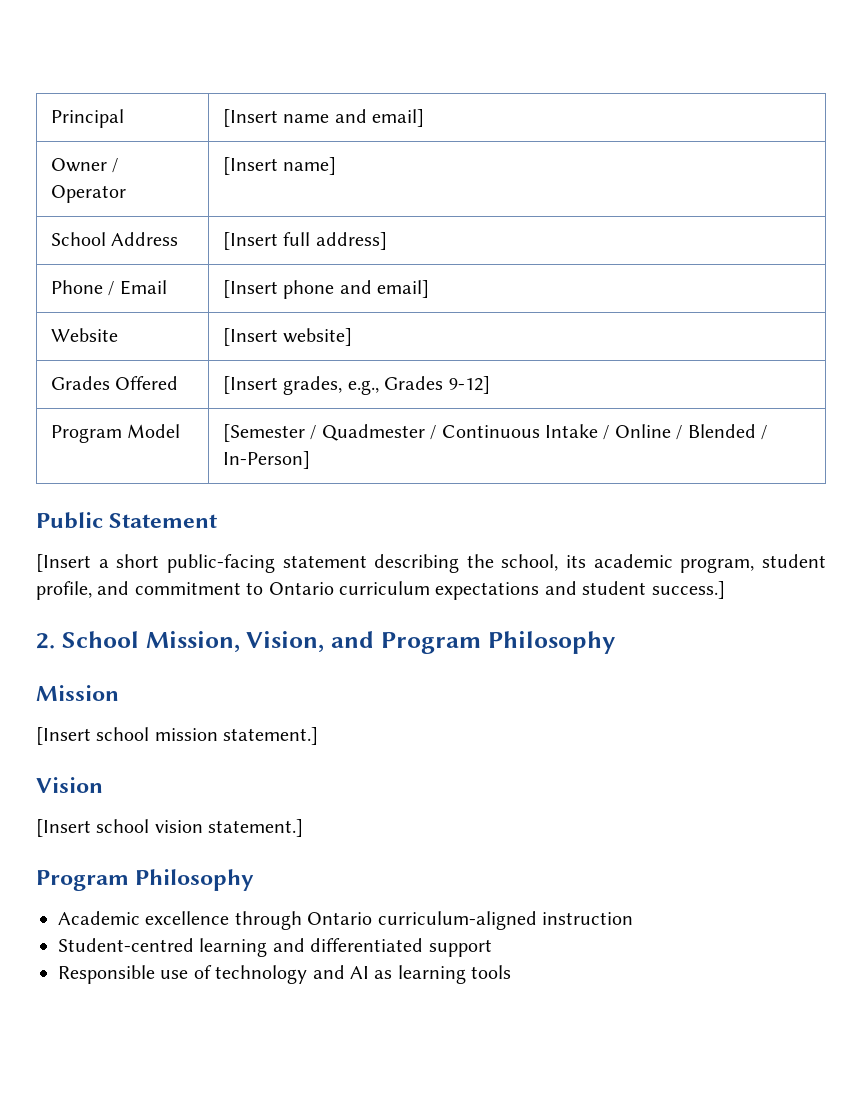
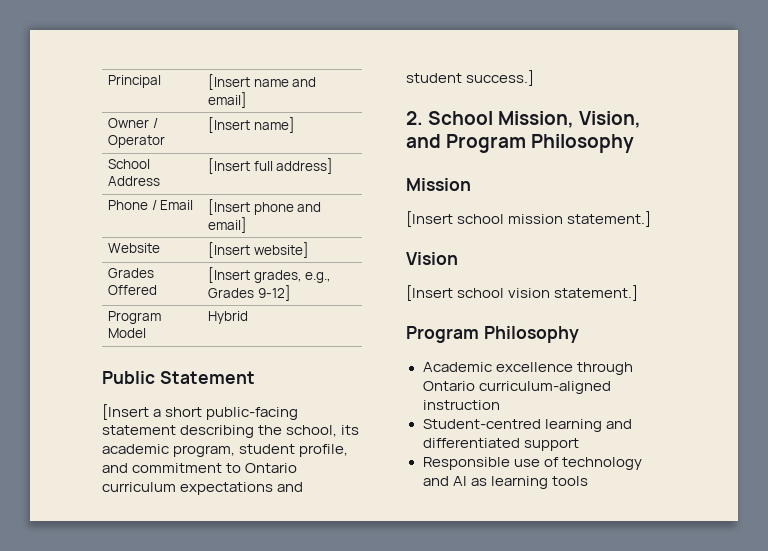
- Program Model | [Semester / Quadmester / Continuous Intake / Online / Blended / In-Person]
+ Program Model | Hybrid

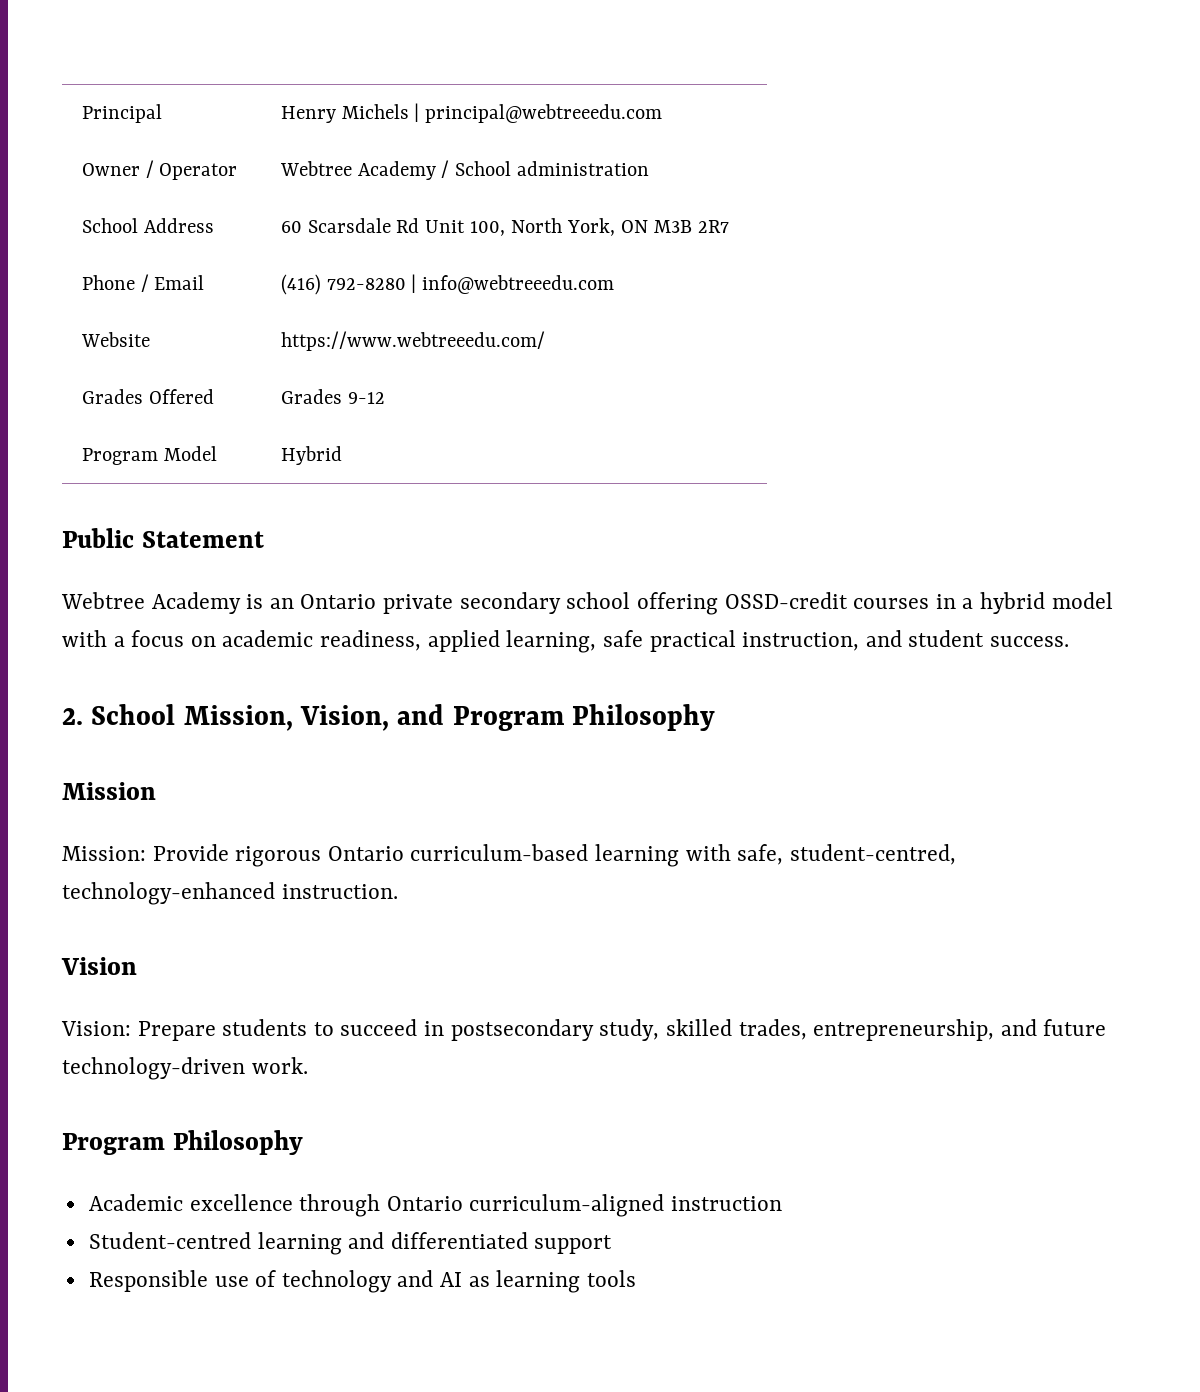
- Principal | [Insert name and email]
+ Principal | Henry Michels | principal@webtreeedu.com
- Owner / Operator | [Insert name]
- School Address | [Insert full address]
+ Owner / Operator | Webtree Academy / School administration
+ School Address | 60 Scarsdale Rd Unit 100, North York, ON M3B 2R7
- Phone / Email | [Insert phone and email]
+ Phone / Email | (416) 792-8280 | info@webtreeedu.com
- Website | [Insert website]
+ Website | https://www.webtreeedu.com/
- Grades Offered | [Insert grades, e.g., Grades 9-12]
+ Grades Offered | Grades 9-12
- [Insert a short public-facing statement describing the school, its academic program, student profile, and commitment to Ontario curriculum expectations and student success.]
+ Webtree Academy is an Ontario private secondary school offering OSSD-credit courses in a hybrid model with a focus on academic readiness, applied learning, safe practical instruction, and student success.
- [Insert school mission statement.]
+ Mission: Provide rigorous Ontario curriculum-based learning with safe, student-centred, technology-enhanced instruction.
  Vision
- [Insert school vision statement.]
+ Vision: Prepare students to succeed in postsecondary study, skilled trades, entrepreneurship, and future technology-driven work.

